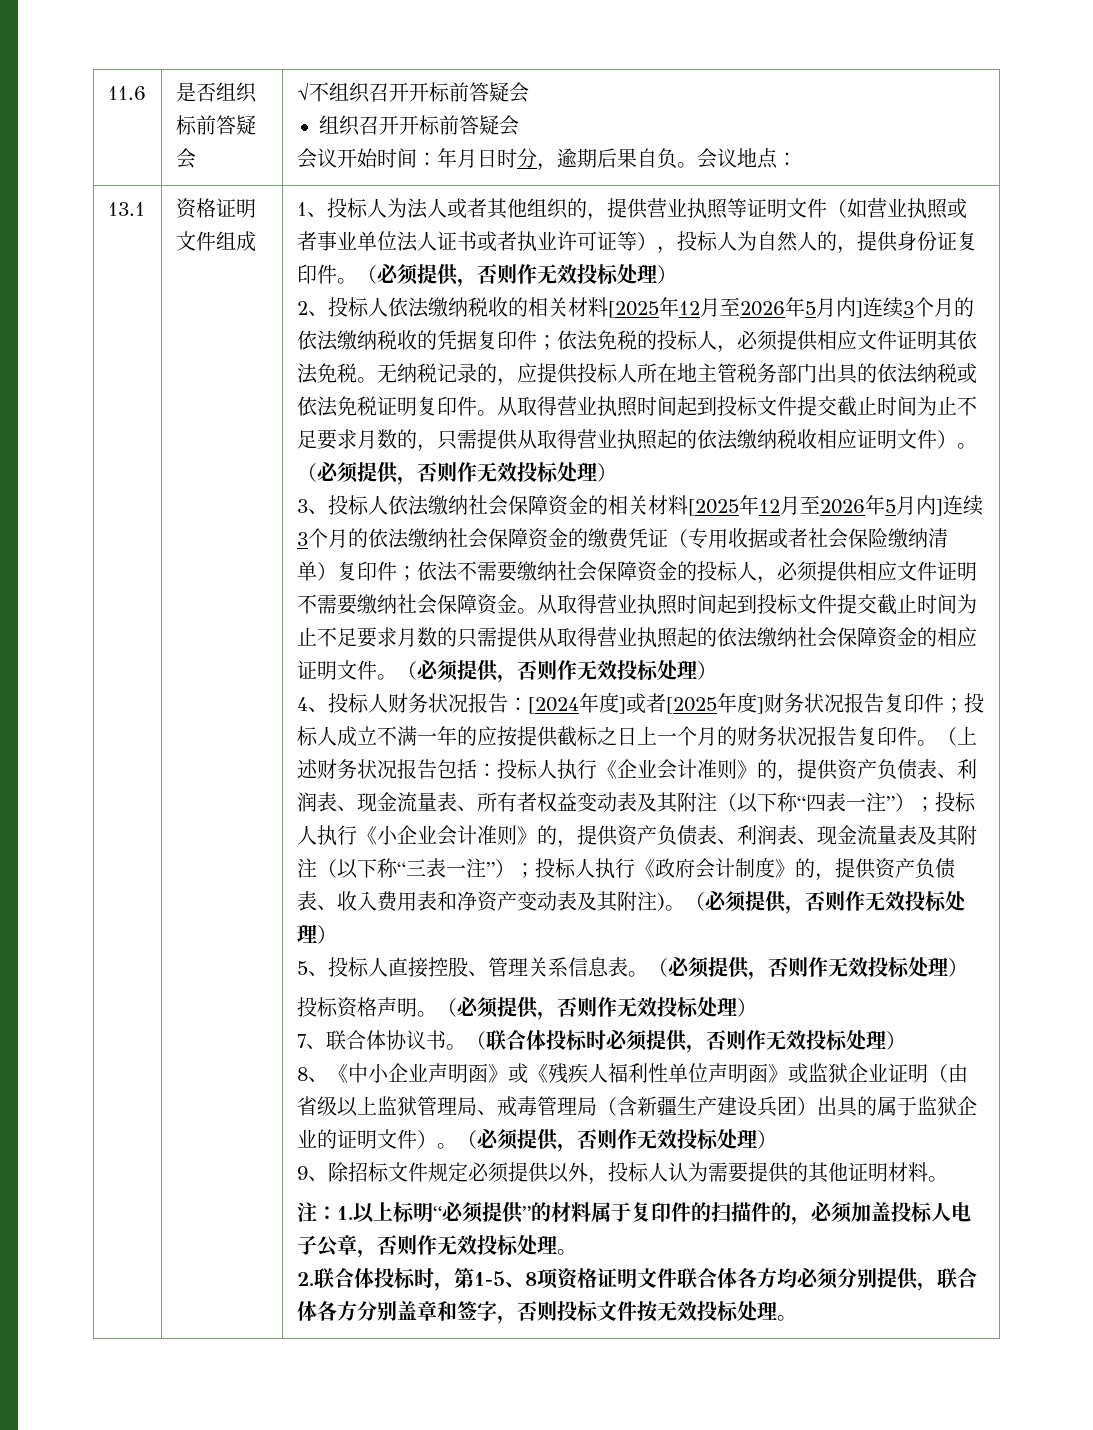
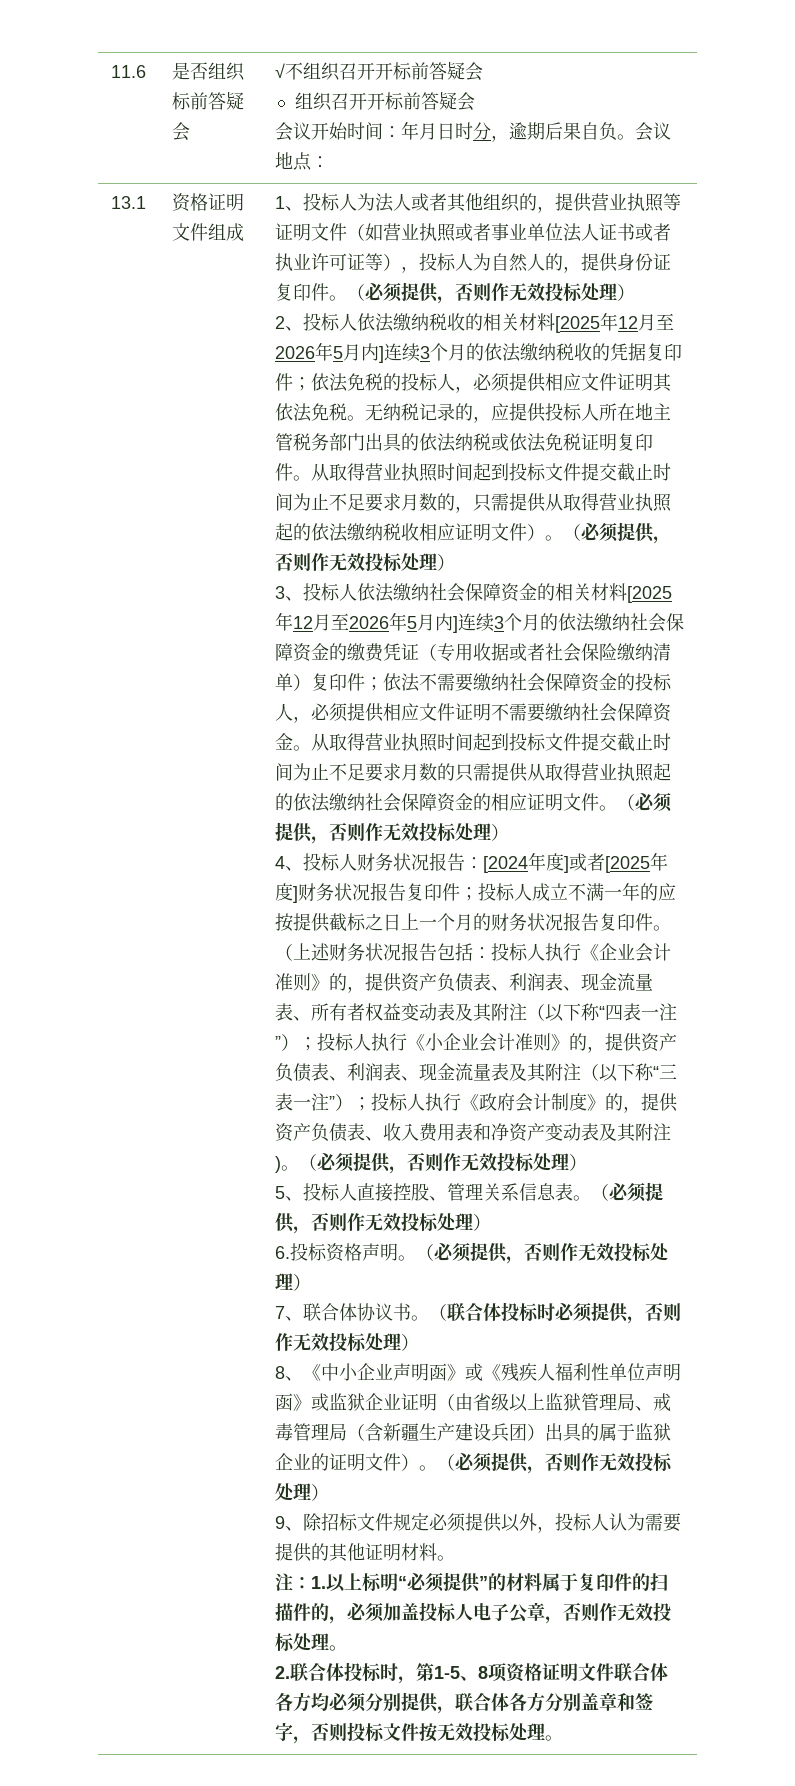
- 投标资格声明。
+ 6.投标资格声明。

